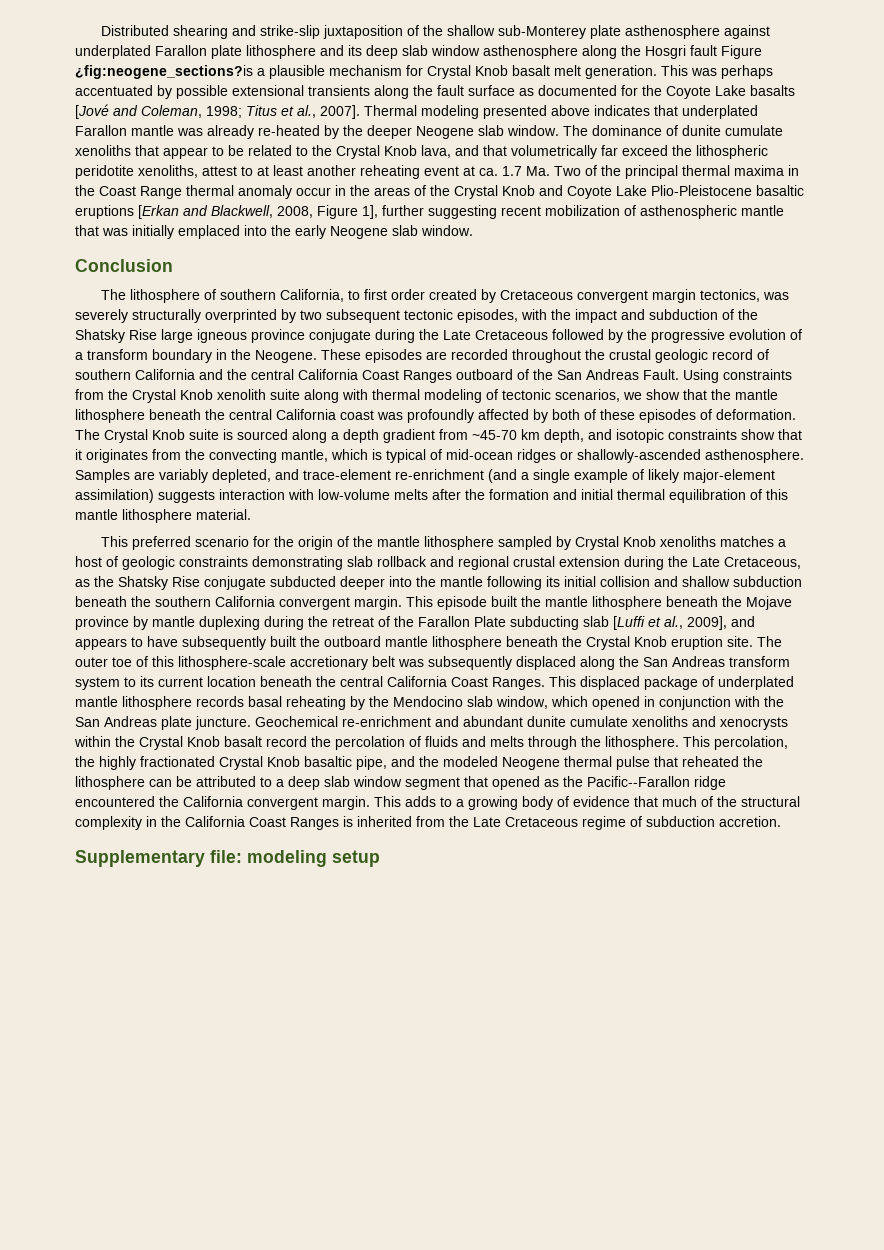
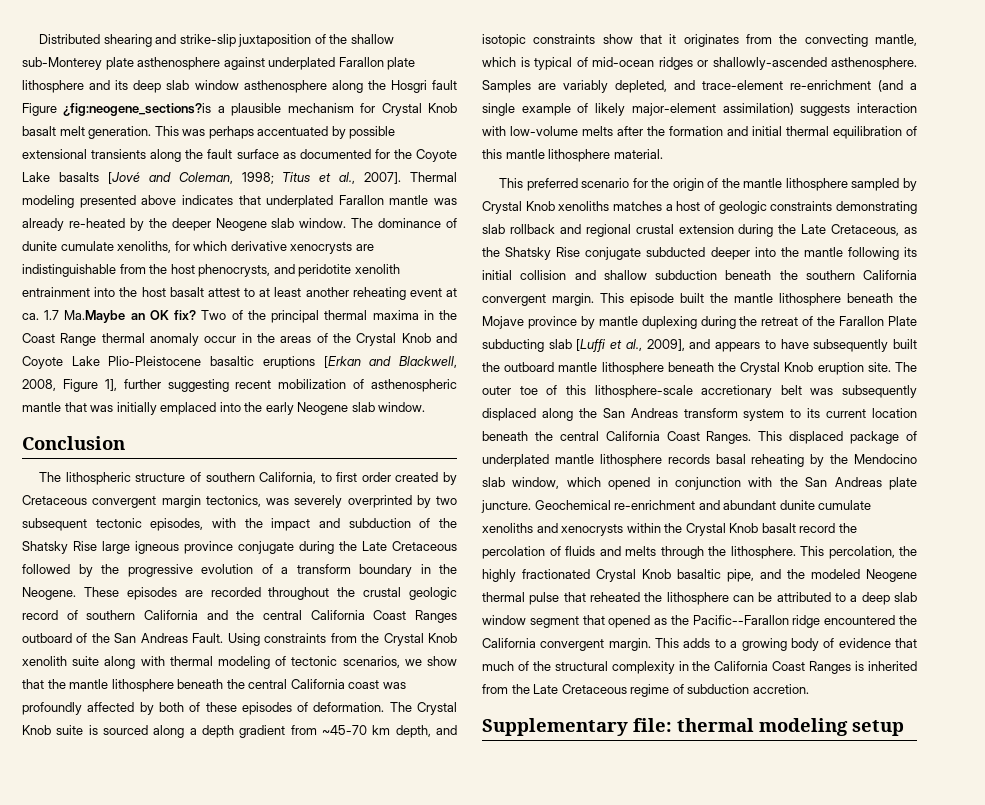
- The dominance of dunite cumulate xenoliths that appear to be related to the Crystal Knob lava, and that volumetrically far exceed the lithospheric peridotite xenoliths, attest to at least another reheating event at ca. 1.7 Ma. Two of the principal thermal maxima in the Coast Range thermal anomaly occur in the areas of the Crystal Knob and Coyote Lake Plio-Pleistocene basaltic eruptions [Erkan and Blackwell, 2008, Figure 1], further suggesting recent mobilization of asthenospheric mantle that was initially emplaced into the early Neogene slab window.
+ The dominance of dunite cumulate xenoliths, for which derivative xenocrysts are indistinguishable from the host phenocrysts, and peridotite xenolith entrainment into the host basalt attest to at least another reheating event at ca. 1.7 Ma.Maybe an OK fix? Two of the principal thermal maxima in the Coast Range thermal anomaly occur in the areas of the Crystal Knob and Coyote Lake Plio-Pleistocene basaltic eruptions [Erkan and Blackwell, 2008, Figure 1], further suggesting recent mobilization of asthenospheric mantle that was initially emplaced into the early Neogene slab window.
- The lithosphere of southern California, to first order created by Cretaceous convergent margin tectonics, was severely structurally overprinted by two subsequent tectonic episodes, with the impact and subduction of the Shatsky Rise large igneous province conjugate during the Late Cretaceous followed by the progressive evolution of a transform boundary in the Neogene.
+ The lithospheric structure of southern California, to first order created by Cretaceous convergent margin tectonics, was severely overprinted by two subsequent tectonic episodes, with the impact and subduction of the Shatsky Rise large igneous province conjugate during the Late Cretaceous followed by the progressive evolution of a transform boundary in the Neogene.
- Supplementary file: modeling setup
+ Supplementary file: thermal modeling setup

